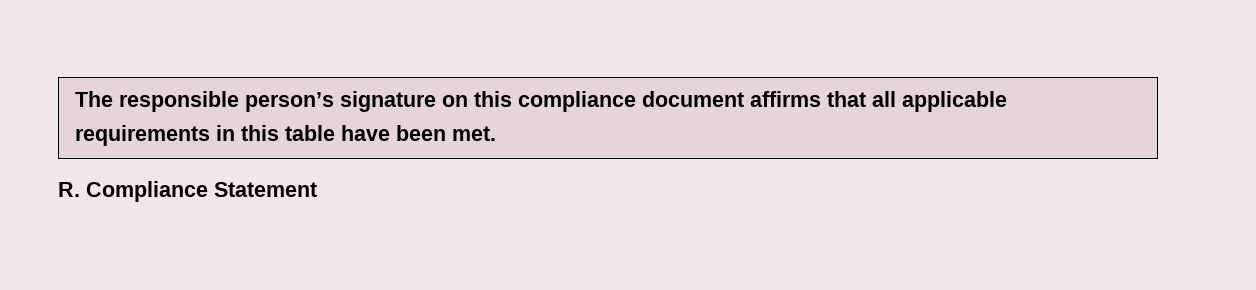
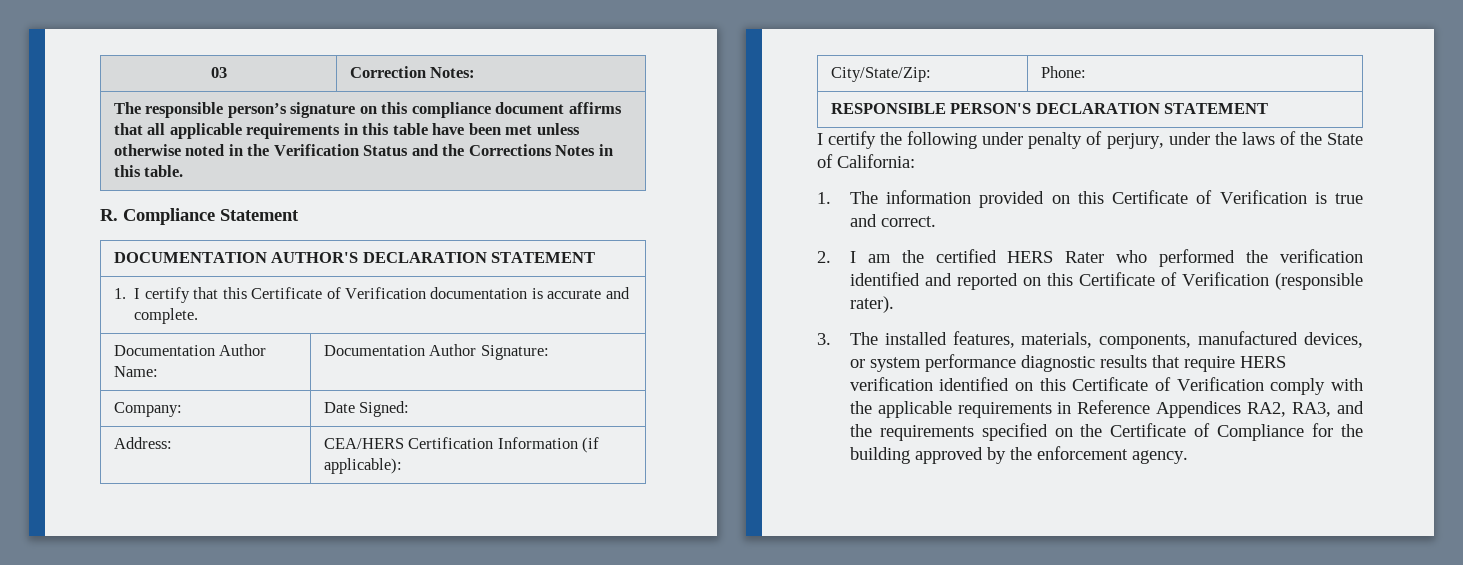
+ 03 | Correction Notes:
- The responsible person’s signature on this compliance document affirms that all applicable requirements in this table have been met.
+ The responsible person’s signature on this compliance document affirms that all applicable requirements in this table have been met unless otherwise noted in the Verification Status and the Corrections Notes in this table.
  R. Compliance Statement
+ DOCUMENTATION AUTHOR'S DECLARATION STATEMENT
+ 1. I certify that this Certificate of Verification documentation is accurate and complete.
+ Documentation Author Name: | Documentation Author Signature:
+ Company: | Date Signed:
+ Address: | CEA/HERS Certification Information (if applicable):
+ City/State/Zip: | Phone:
+ RESPONSIBLE PERSON'S DECLARATION STATEMENT
+ I certify the following under penalty of perjury, under the laws of the State of California:
+ 1. The information provided on this Certificate of Verification is true and correct.
+ 2. I am the certified HERS Rater who performed the verification identified and reported on this Certificate of Verification (responsible rater).
+ 3. The installed features, materials, components, manufactured devices, or system performance diagnostic results that require HERS verification identified on this Certificate of Verification comply with the applicable requirements in Reference Appendices RA2, RA3, and the requirements specified on the Certificate of Compliance for the building approved by the enforcement agency.

